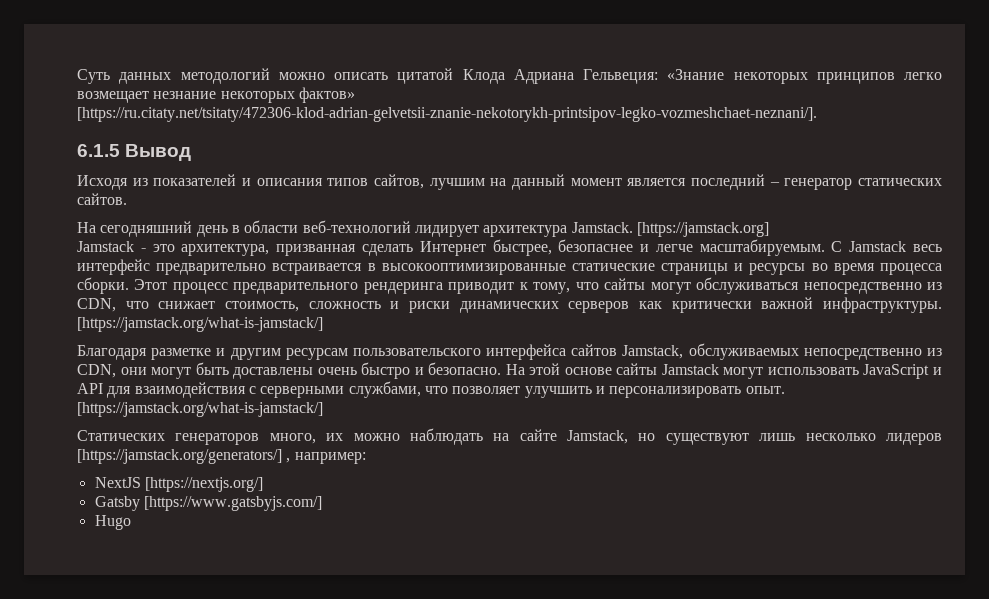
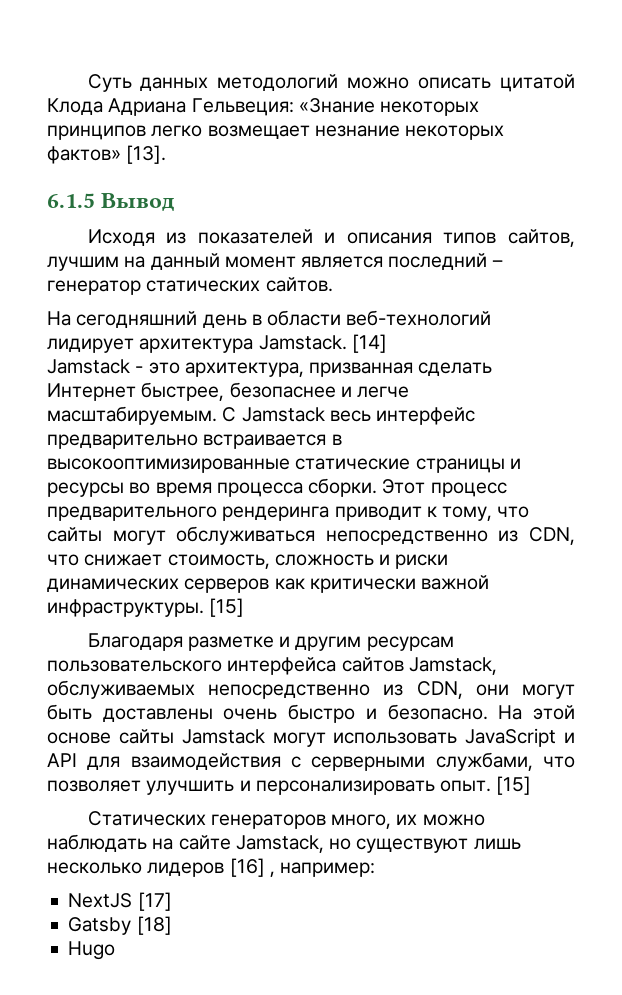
- Суть данных методологий можно описать цитатой Клода Адриана Гельвеция: «Знание некоторых принципов легко возмещает незнание некоторых фактов» [https://ru.citaty.net/tsitaty/472306-klod-adrian-gelvetsii-znanie-nekotorykh-printsipov-legko-vozmeshchaet-neznani/].
+ Суть данных методологий можно описать цитатой Клода Адриана Гельвеция: «Знание некоторых принципов легко возмещает незнание некоторых фактов» [13].
- [https://jamstack.org]
+ [14]
- Этот процесс предварительного рендеринга приводит к тому, что сайты могут обслуживаться непосредственно из CDN, что снижает стоимость, сложность и риски динамических серверов как критически важной инфраструктуры. [https://jamstack.org/what-is-jamstack/]
+ Этот процесс предварительного рендеринга приводит к тому, что сайты могут обслуживаться непосредственно из CDN, что снижает стоимость, сложность и риски динамических серверов как критически важной инфраструктуры. [15]
- На этой основе сайты Jamstack могут использовать JavaScript и API для взаимодействия с серверными службами, что позволяет улучшить и персонализировать опыт. [https://jamstack.org/what-is-jamstack/]
+ На этой основе сайты Jamstack могут использовать JavaScript и API для взаимодействия с серверными службами, что позволяет улучшить и персонализировать опыт. [15]
- Статических генераторов много, их можно наблюдать на сайте Jamstack, но существуют лишь несколько лидеров [https://jamstack.org/generators/] , например:
+ Статических генераторов много, их можно наблюдать на сайте Jamstack, но существуют лишь несколько лидеров [16] , например:
- NextJS [https://nextjs.org/]
+ NextJS [17]
- Gatsby [https://www.gatsbyjs.com/]
+ Gatsby [18]

